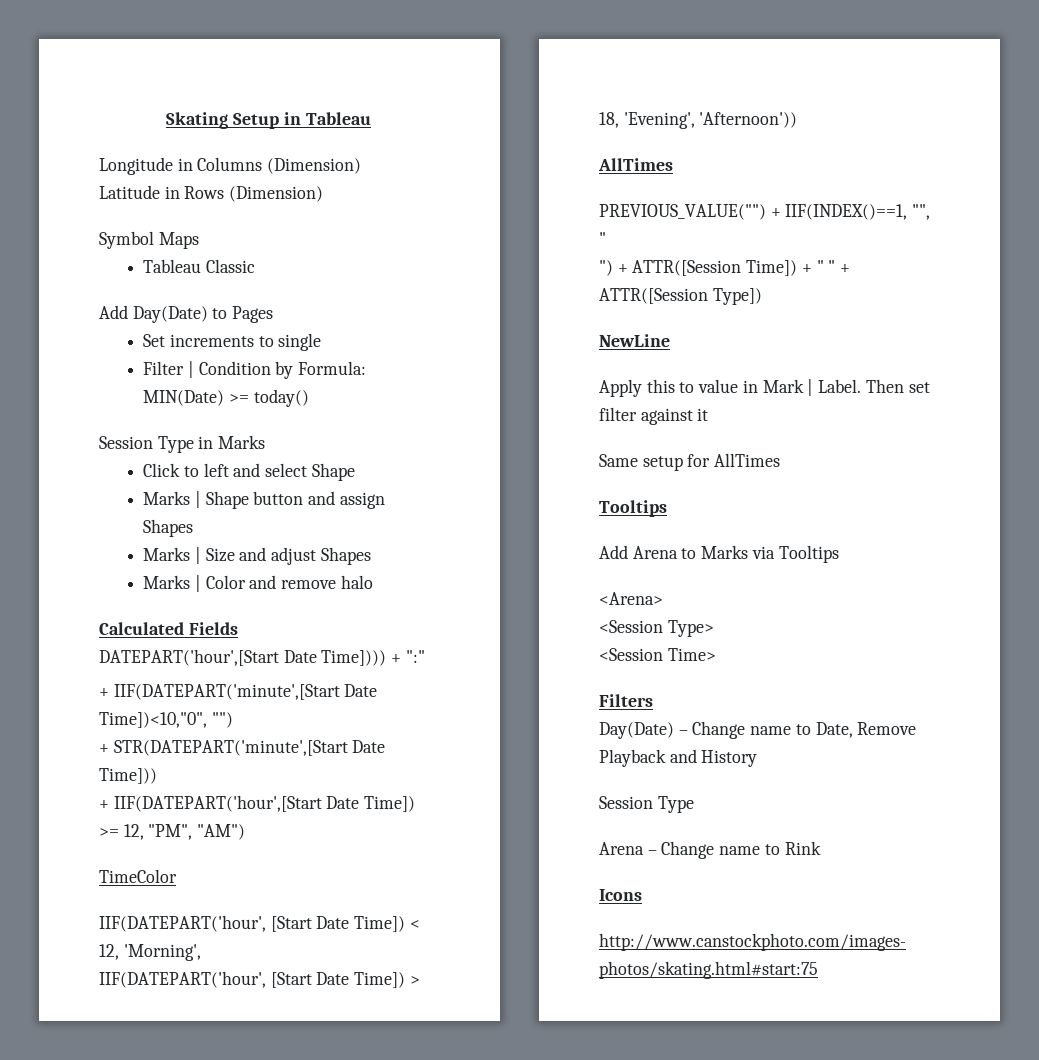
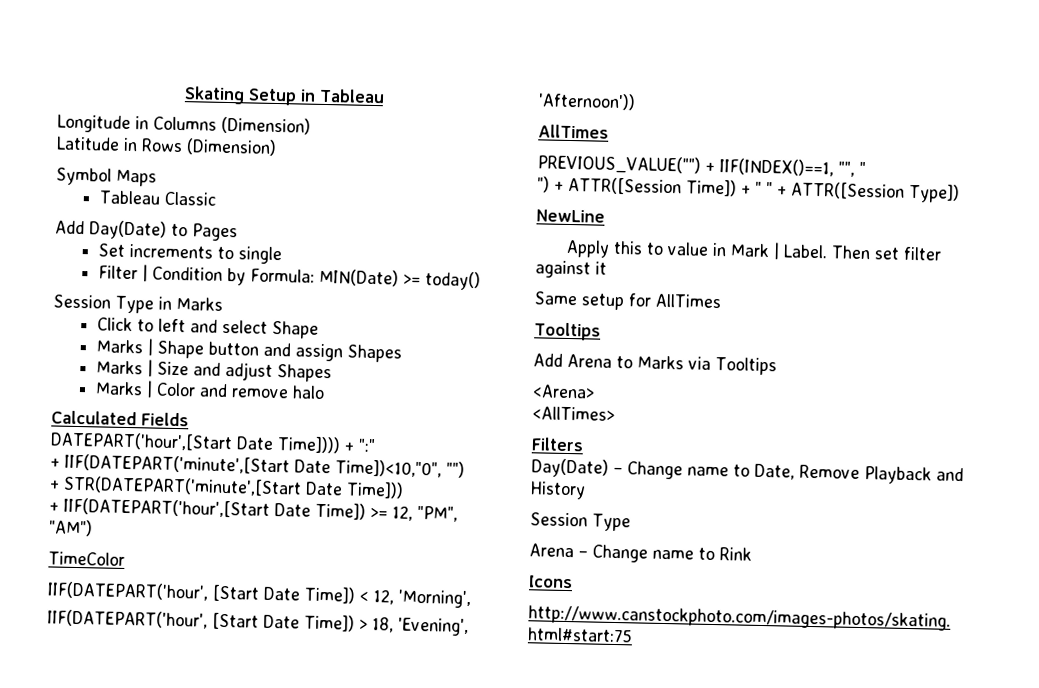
- <Session Type>
- <Session Time>
+ <AllTimes>

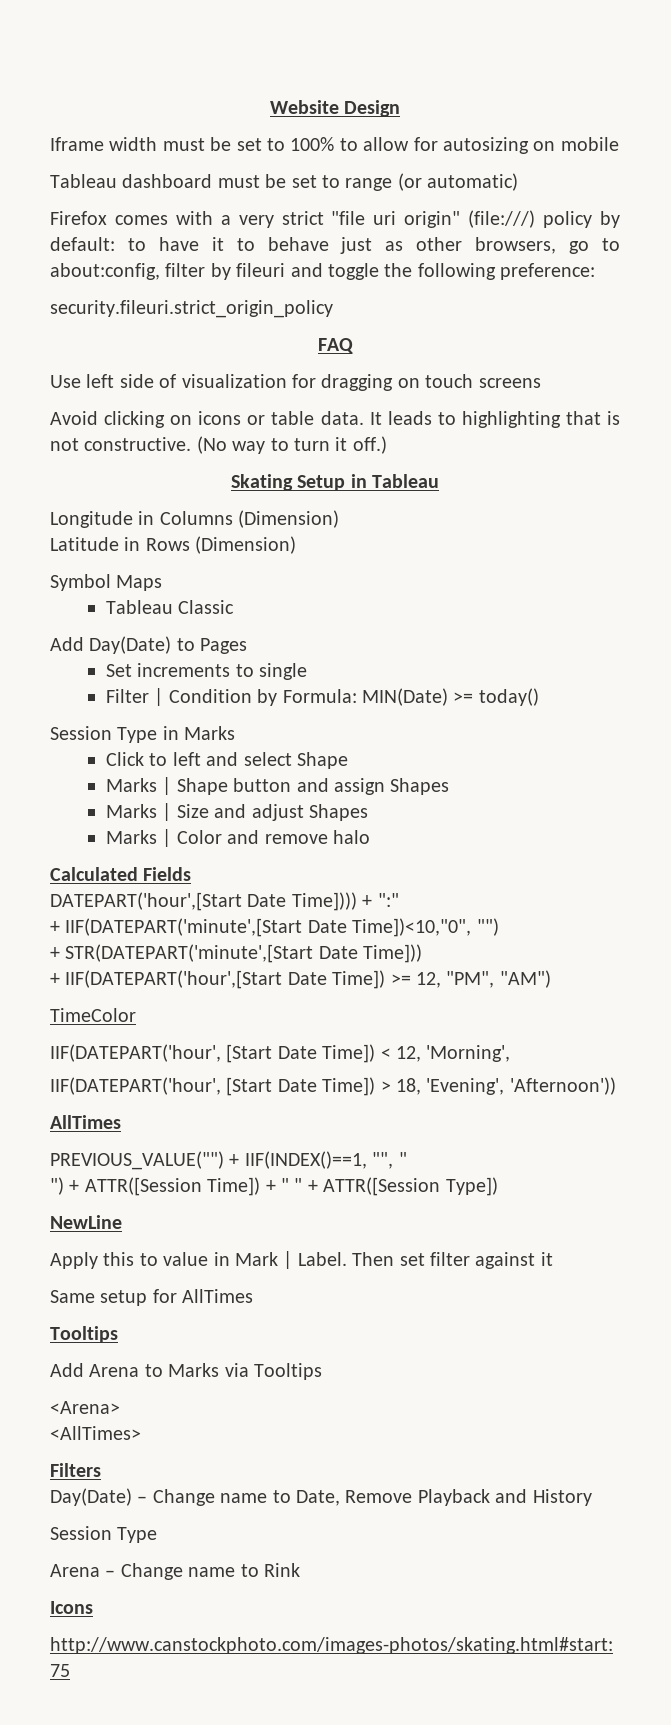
+ Website Design
+ Iframe width must be set to 100% to allow for autosizing on mobile
+ Tableau dashboard must be set to range (or automatic)
+ Firefox comes with a very strict "file uri origin" (file:///) policy by default: to have it to behave just as other browsers, go to about:config, filter by fileuri and toggle the following preference:
+ security.fileuri.strict_origin_policy
+ FAQ
+ Use left side of visualization for dragging on touch screens
+ Avoid clicking on icons or table data. It leads to highlighting that is not constructive. (No way to turn it off.)

